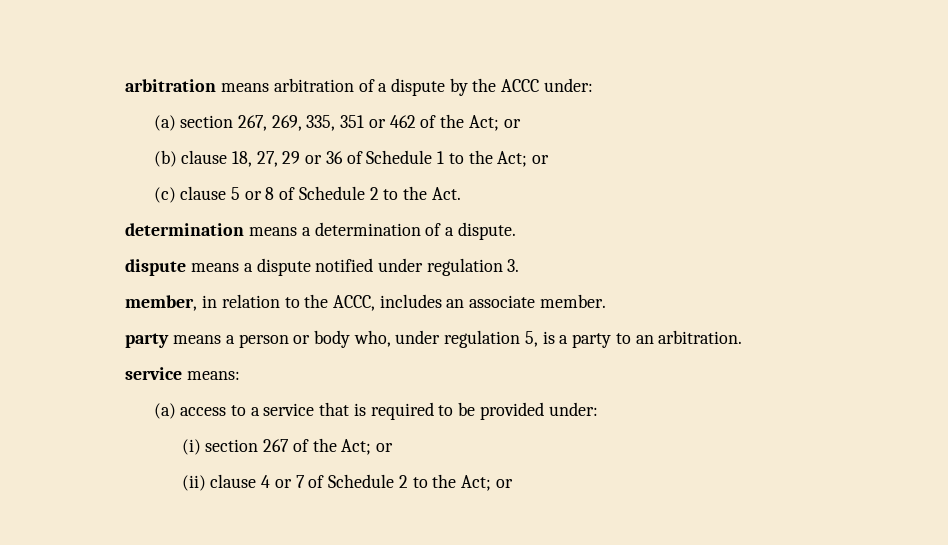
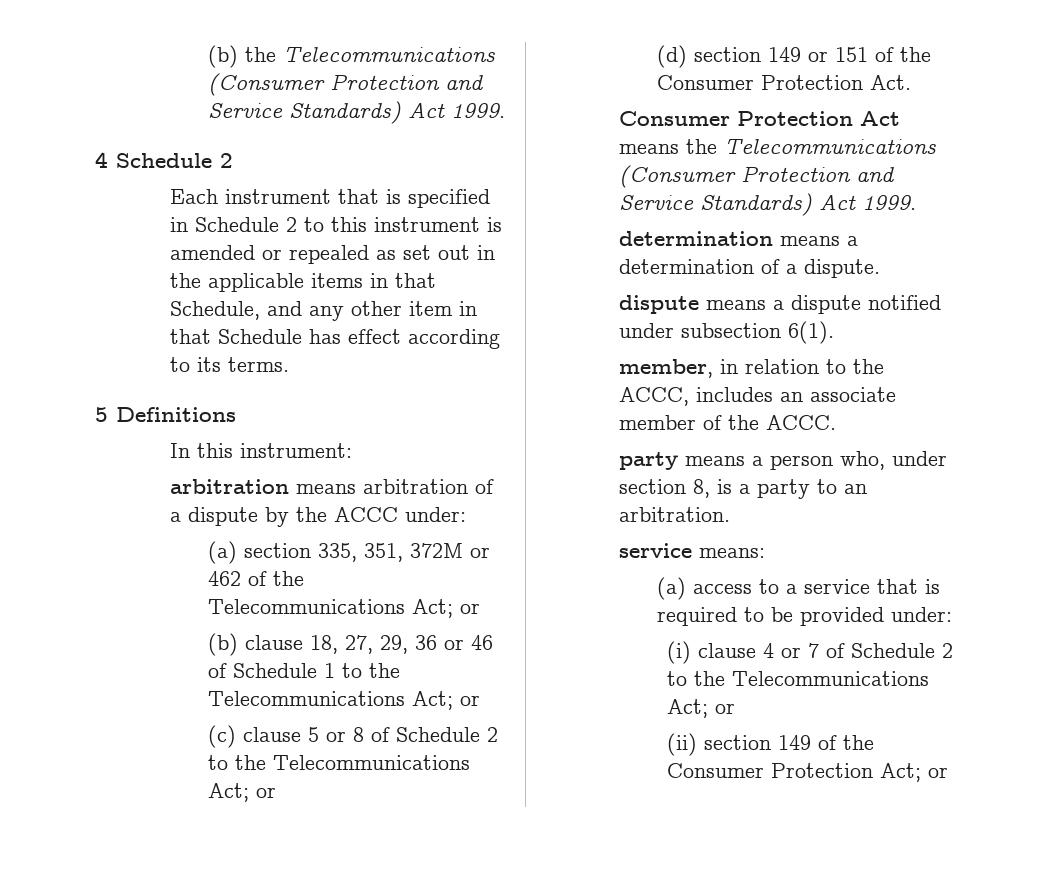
+ (b) the Telecommunications (Consumer Protection and Service Standards) Act 1999.
+ 4 Schedule 2
+ Each instrument that is specified in Schedule 2 to this instrument is amended or repealed as set out in the applicable items in that Schedule, and any other item in that Schedule has effect according to its terms.
+ 5 Definitions
+ In this instrument:
- (a) section 267, 269, 335, 351 or 462 of the Act; or
+ (a) section 335, 351, 372M or 462 of the Telecommunications Act; or
- (b) clause 18, 27, 29 or 36 of Schedule 1 to the Act; or
+ (b) clause 18, 27, 29, 36 or 46 of Schedule 1 to the Telecommunications Act; or
- (c) clause 5 or 8 of Schedule 2 to the Act.
+ (c) clause 5 or 8 of Schedule 2 to the Telecommunications Act; or
+ (d) section 149 or 151 of the Consumer Protection Act.
+ Consumer Protection Act means the Telecommunications (Consumer Protection and Service Standards) Act 1999.
- dispute means a dispute notified under regulation 3.
+ dispute means a dispute notified under subsection 6(1).
- member, in relation to the ACCC, includes an associate member.
+ member, in relation to the ACCC, includes an associate member of the ACCC.
- party means a person or body who, under regulation 5, is a party to an arbitration.
+ party means a person who, under section 8, is a party to an arbitration.
- (i) section 267 of the Act; or
- (ii) clause 4 or 7 of Schedule 2 to the Act; or
+ (i) clause 4 or 7 of Schedule 2 to the Telecommunications Act; or
+ (ii) section 149 of the Consumer Protection Act; or

